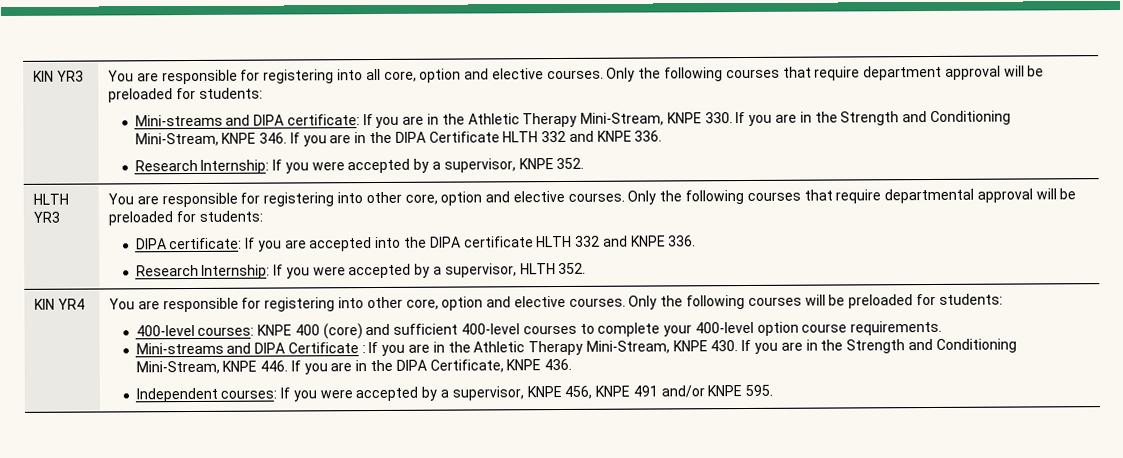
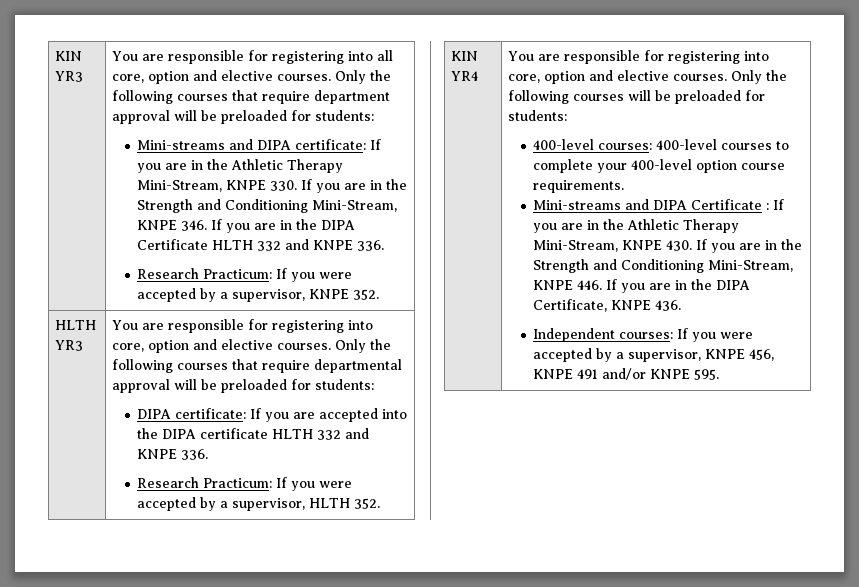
- Research Internship: If you were accepted by a supervisor, KNPE 352.
+ Research Practicum: If you were accepted by a supervisor, KNPE 352.
- HLTH YR3 | You are responsible for registering into other core, option and elective courses.
+ HLTH YR3 | You are responsible for registering into core, option and elective courses.
- Research Internship: If you were accepted by a supervisor, HLTH 352.
+ Research Practicum: If you were accepted by a supervisor, HLTH 352.
- KIN YR4 | You are responsible for registering into other core, option and elective courses.
+ KIN YR4 | You are responsible for registering into core, option and elective courses.
- 400-level courses: KNPE 400 (core) and sufficient 400-level courses to complete your 400-level option course requirements.
+ 400-level courses: 400-level courses to complete your 400-level option course requirements.

